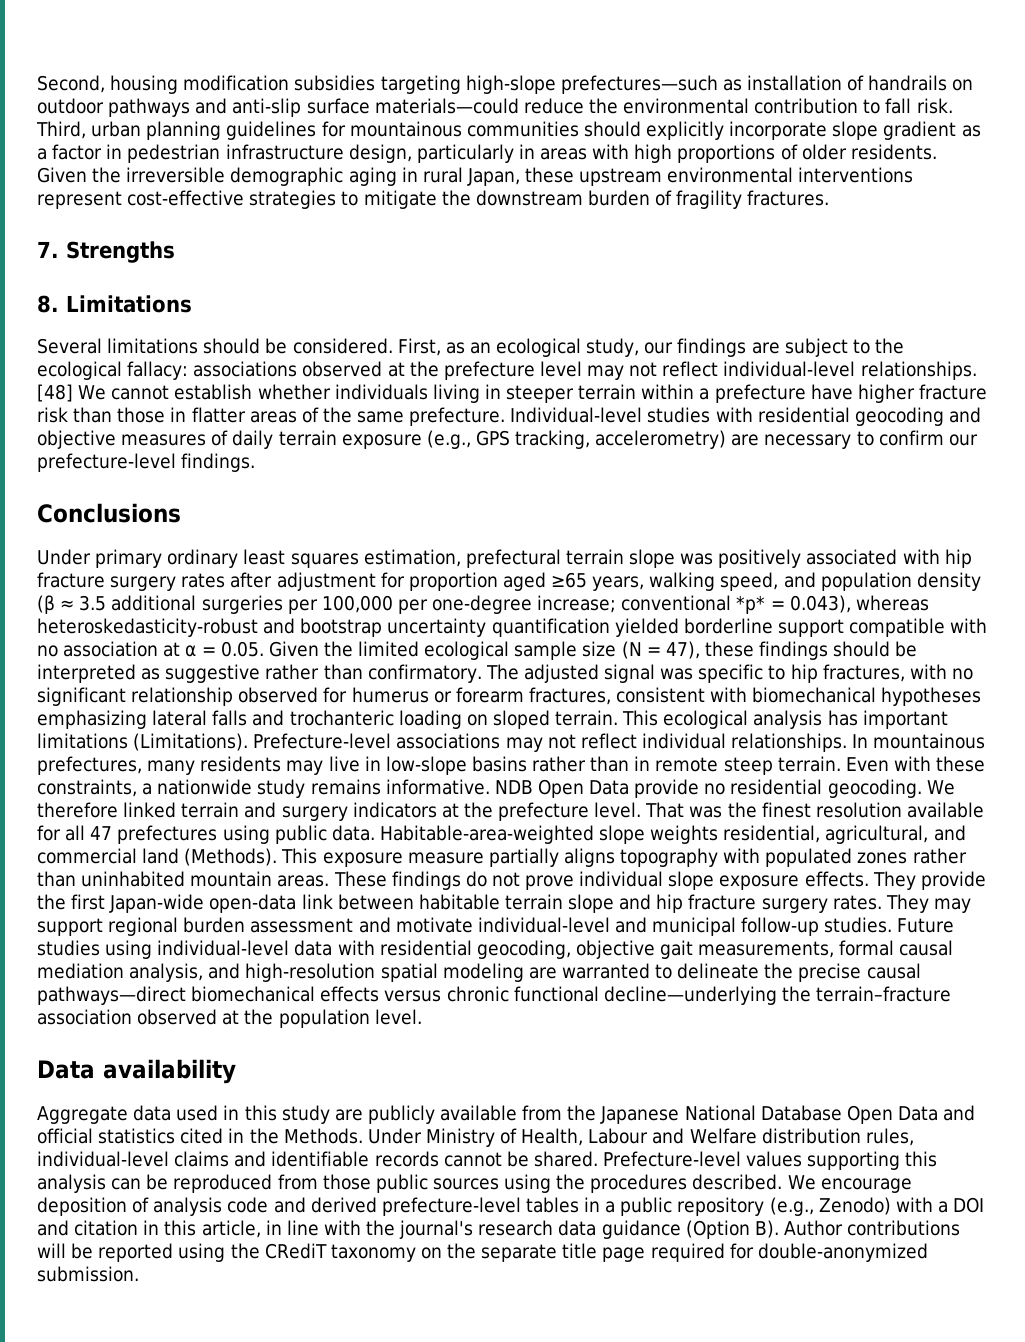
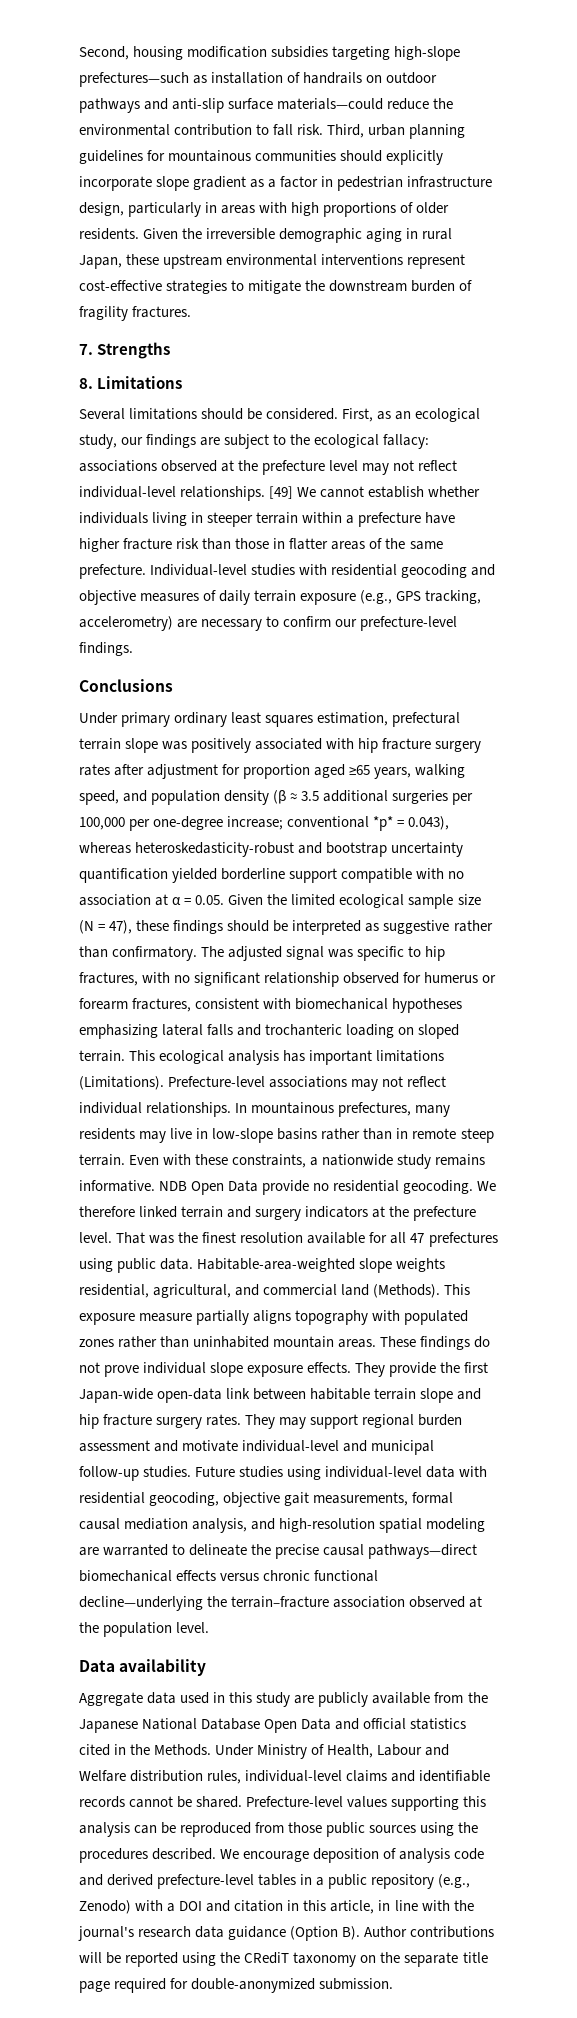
- [48] We cannot establish whether individuals living in steeper terrain within a prefecture have higher fracture risk than those in flatter areas of the same prefecture.
+ [49] We cannot establish whether individuals living in steeper terrain within a prefecture have higher fracture risk than those in flatter areas of the same prefecture.

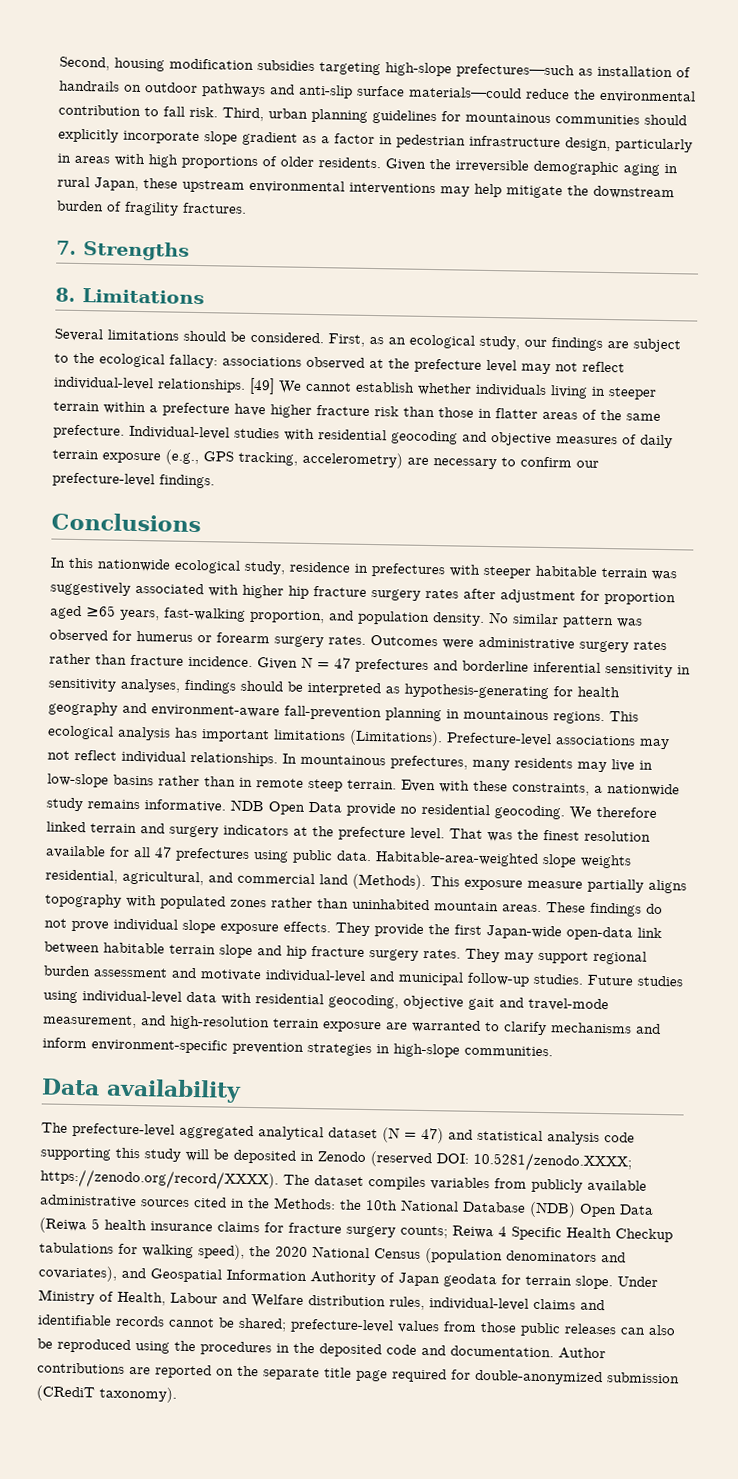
- Given the irreversible demographic aging in rural Japan, these upstream environmental interventions represent cost-effective strategies to mitigate the downstream burden of fragility fractures.
+ Given the irreversible demographic aging in rural Japan, these upstream environmental interventions may help mitigate the downstream burden of fragility fractures.
- Under primary ordinary least squares estimation, prefectural terrain slope was positively associated with hip fracture surgery rates after adjustment for proportion aged ≥65 years, walking speed, and population density (β ≈ 3.5 additional surgeries per 100,000 per one-degree increase; conventional *p* = 0.043), whereas heteroskedasticity-robust and bootstrap uncertainty quantification yielded borderline support compatible with no association at α = 0.05. Given the limited ecological sample size (N = 47), these findings should be interpreted as suggestive rather than confirmatory. The adjusted signal was specific to hip fractures, with no significant relationship observed for humerus or forearm fractures, consistent with biomechanical hypotheses emphasizing lateral falls and trochanteric loading on sloped terrain.
+ In this nationwide ecological study, residence in prefectures with steeper habitable terrain was suggestively associated with higher hip fracture surgery rates after adjustment for proportion aged ≥65 years, fast-walking proportion, and population density. No similar pattern was observed for humerus or forearm surgery rates. Outcomes were administrative surgery rates rather than fracture incidence. Given N = 47 prefectures and borderline inferential sensitivity in sensitivity analyses, findings should be interpreted as hypothesis-generating for health geography and environment-aware fall-prevention planning in mountainous regions.
- Future studies using individual-level data with residential geocoding, objective gait measurements, formal causal mediation analysis, and high-resolution spatial modeling are warranted to delineate the precise causal pathways—direct biomechanical effects versus chronic functional decline—underlying the terrain–fracture association observed at the population level.
+ Future studies using individual-level data with residential geocoding, objective gait and travel-mode measurement, and high-resolution terrain exposure are warranted to clarify mechanisms and inform environment-specific prevention strategies in high-slope communities.
  Data availability
- Aggregate data used in this study are publicly available from the Japanese National Database Open Data and official statistics cited in the Methods.
+ The prefecture-level aggregated analytical dataset (N = 47) and statistical analysis code supporting this study will be deposited in Zenodo (reserved DOI: 10.5281/zenodo.XXXX; https://zenodo.org/record/XXXX). The dataset compiles variables from publicly available administrative sources cited in the Methods: the 10th National Database (NDB) Open Data (Reiwa 5 health insurance claims for fracture surgery counts; Reiwa 4 Specific Health Checkup tabulations for walking speed), the 2020 National Census (population denominators and covariates), and Geospatial Information Authority of Japan geodata for terrain slope.
- Under Ministry of Health, Labour and Welfare distribution rules, individual-level claims and identifiable records cannot be shared. Prefecture-level values supporting this analysis can be reproduced from those public sources using the procedures described. We encourage deposition of analysis code and derived prefecture-level tables in a public repository (e.g., Zenodo) with a DOI and citation in this article, in line with the journal's research data guidance (Option B). Author contributions will be reported using the CRediT taxonomy on the separate title page required for double-anonymized submission.
+ Under Ministry of Health, Labour and Welfare distribution rules, individual-level claims and identifiable records cannot be shared; prefecture-level values from those public releases can also be reproduced using the procedures in the deposited code and documentation. Author contributions are reported on the separate title page required for double-anonymized submission (CRediT taxonomy).

